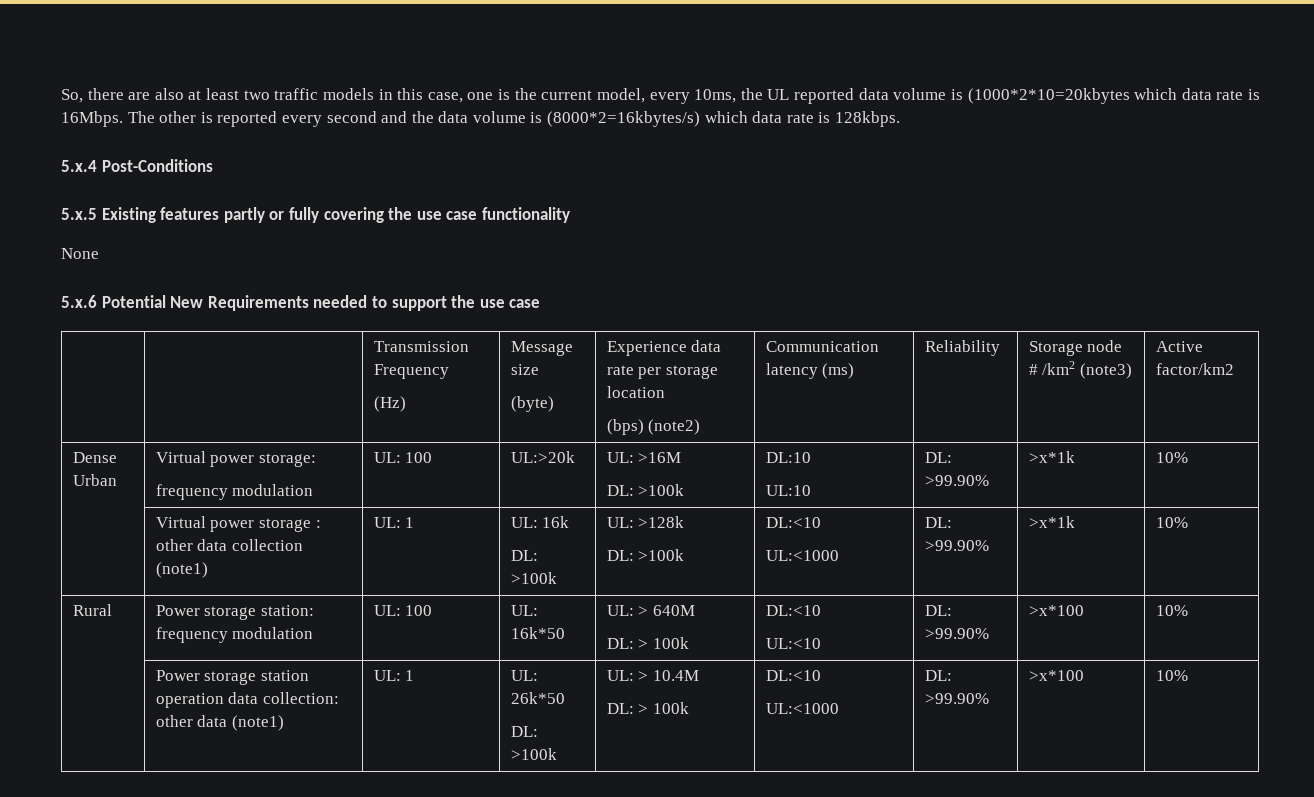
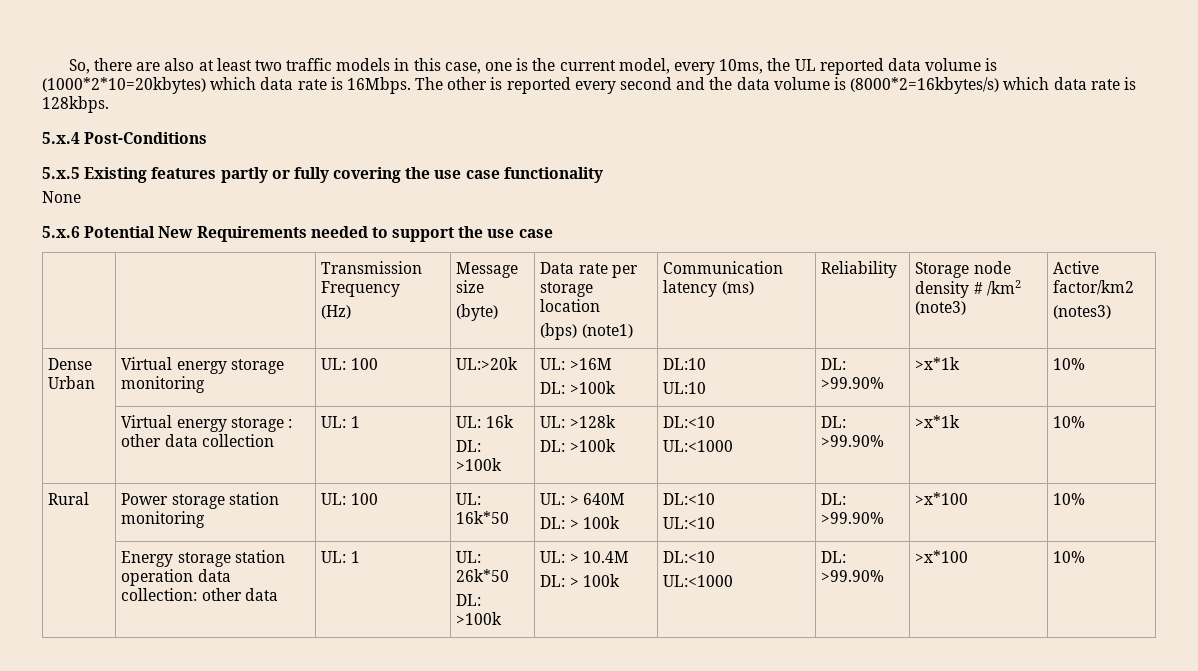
- So, there are also at least two traffic models in this case, one is the current model, every 10ms, the UL reported data volume is (1000*2*10=20kbytes which data rate is 16Mbps.
+ So, there are also at least two traffic models in this case, one is the current model, every 10ms, the UL reported data volume is (1000*2*10=20kbytes) which data rate is 16Mbps.
  | | Transmission Frequency
  (Hz) | Message size
- (byte) | Experience data rate per storage location
- (bps) (note2) | Communication latency (ms) | Reliability | Storage node # /km2 (note3) | Active factor/km2
+ (byte) | Data rate per storage location
+ (bps) (note1) | Communication latency (ms) | Reliability | Storage node density # /km2 (note3) | Active factor/km2
+ (notes3)
- Dense Urban | Virtual power storage:
- frequency modulation | UL: 100 | UL:>20k | UL: >16M
+ Dense Urban | Virtual energy storage monitoring | UL: 100 | UL:>20k | UL: >16M
- | Virtual power storage : other data collection (note1) | UL: 1 | UL: 16k
+ | Virtual energy storage : other data collection | UL: 1 | UL: 16k
- Rural | Power storage station: frequency modulation | UL: 100 | UL: 16k*50 | UL: > 640M
+ Rural | Power storage station monitoring | UL: 100 | UL: 16k*50 | UL: > 640M
- | Power storage station operation data collection: other data (note1) | UL: 1 | UL: 26k*50
+ | Energy storage station operation data collection: other data | UL: 1 | UL: 26k*50

